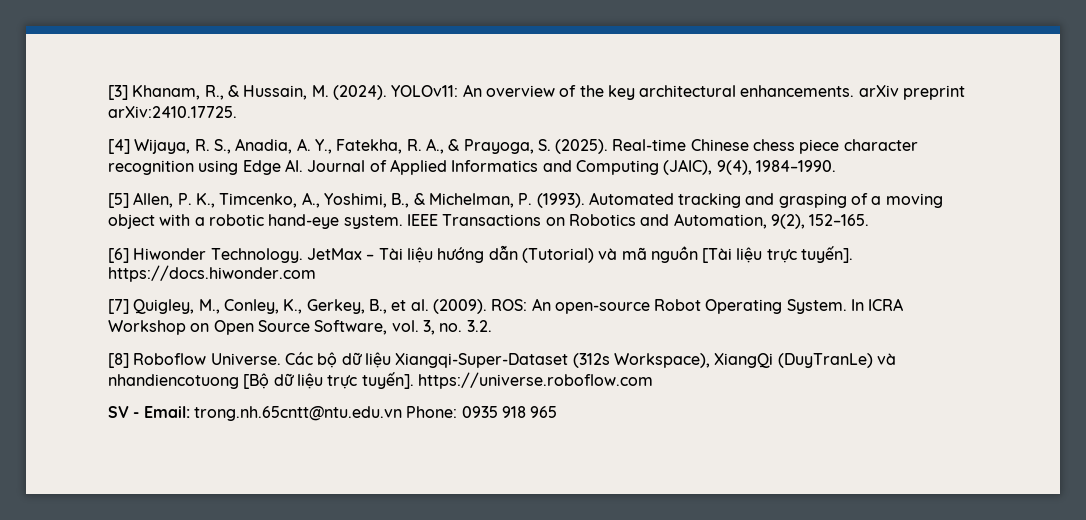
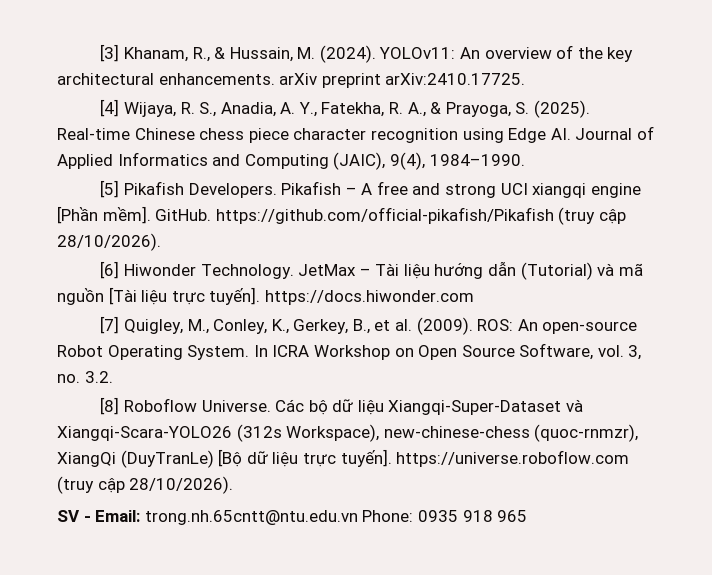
- [5] Allen, P. K., Timcenko, A., Yoshimi, B., & Michelman, P. (1993). Automated tracking and grasping of a moving object with a robotic hand-eye system. IEEE Transactions on Robotics and Automation, 9(2), 152–165.
+ [5] Pikafish Developers. Pikafish – A free and strong UCI xiangqi engine [Phần mềm]. GitHub. https://github.com/official-pikafish/Pikafish (truy cập 28/10/2026).
- Các bộ dữ liệu Xiangqi-Super-Dataset (312s Workspace), XiangQi (DuyTranLe) và nhandiencotuong [Bộ dữ liệu trực tuyến]. https://universe.roboflow.com
+ Các bộ dữ liệu Xiangqi-Super-Dataset và Xiangqi-Scara-YOLO26 (312s Workspace), new-chinese-chess (quoc-rnmzr), XiangQi (DuyTranLe) [Bộ dữ liệu trực tuyến]. https://universe.roboflow.com (truy cập 28/10/2026).

